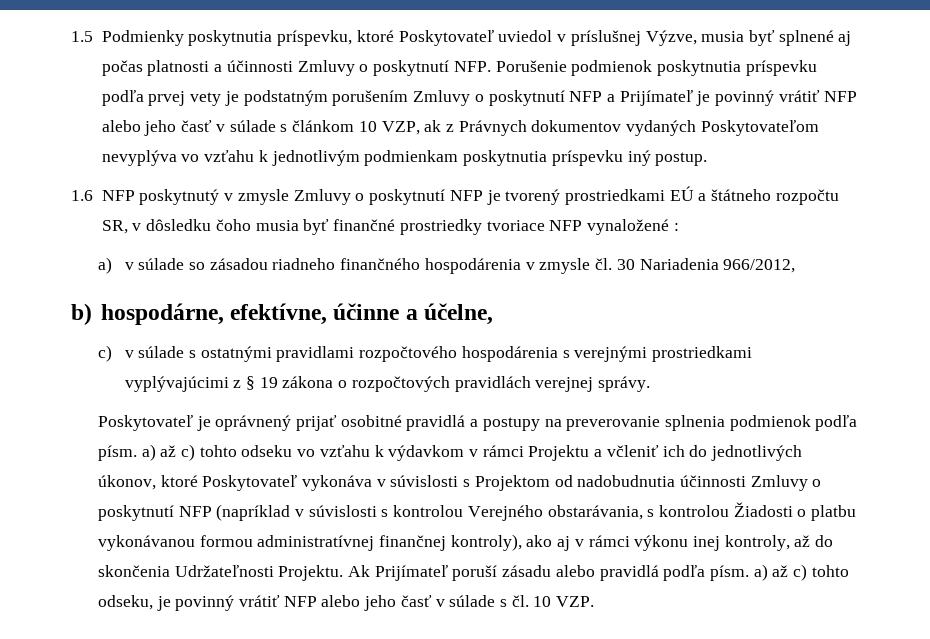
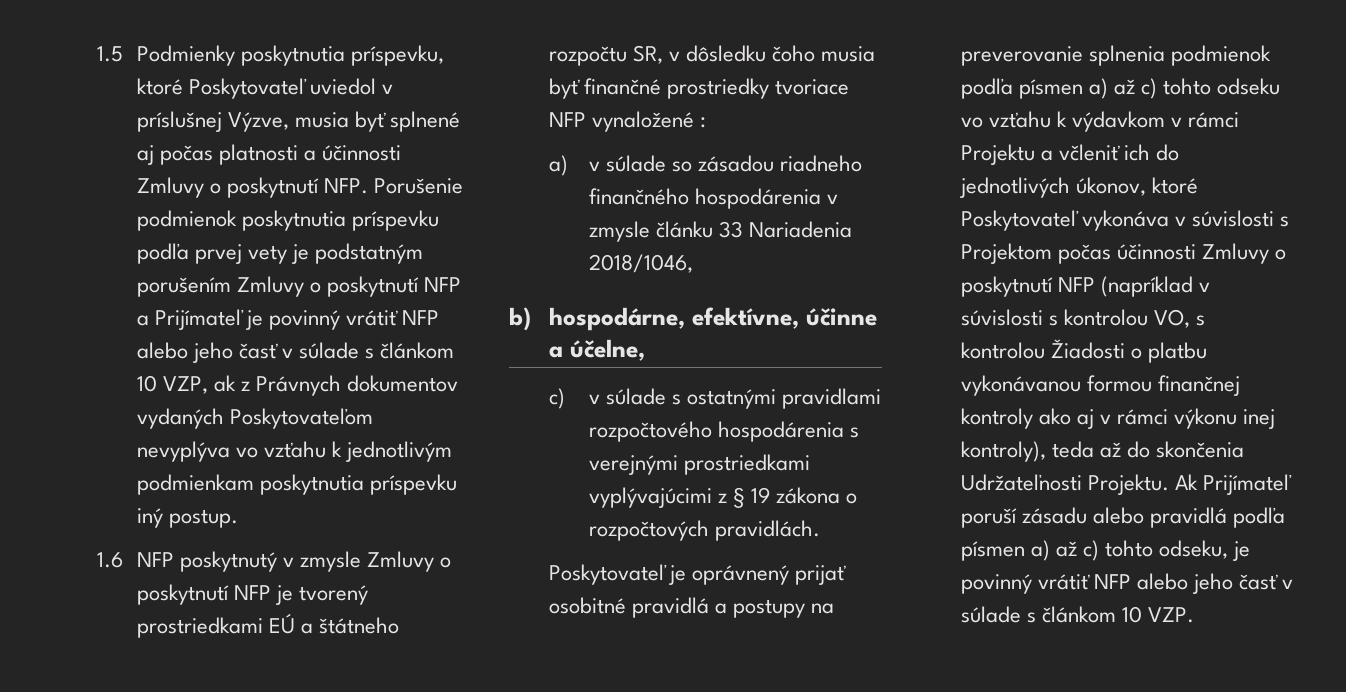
- a) v súlade so zásadou riadneho finančného hospodárenia v zmysle čl. 30 Nariadenia 966/2012,
+ a) v súlade so zásadou riadneho finančného hospodárenia v zmysle článku 33 Nariadenia 2018/1046,
- c) v súlade s ostatnými pravidlami rozpočtového hospodárenia s verejnými prostriedkami vyplývajúcimi z § 19 zákona o rozpočtových pravidlách verejnej správy.
+ c) v súlade s ostatnými pravidlami rozpočtového hospodárenia s verejnými prostriedkami vyplývajúcimi z § 19 zákona o rozpočtových pravidlách.
- Poskytovateľ je oprávnený prijať osobitné pravidlá a postupy na preverovanie splnenia podmienok podľa písm. a) až c) tohto odseku vo vzťahu k výdavkom v rámci Projektu a včleniť ich do jednotlivých úkonov, ktoré Poskytovateľ vykonáva v súvislosti s Projektom od nadobudnutia účinnosti Zmluvy o poskytnutí NFP (napríklad v súvislosti s kontrolou Verejného obstarávania, s kontrolou Žiadosti o platbu vykonávanou formou administratívnej finančnej kontroly), ako aj v rámci výkonu inej kontroly, až do skončenia Udržateľnosti Projektu.
+ Poskytovateľ je oprávnený prijať osobitné pravidlá a postupy na preverovanie splnenia podmienok podľa písmen a) až c) tohto odseku vo vzťahu k výdavkom v rámci Projektu a včleniť ich do jednotlivých úkonov, ktoré Poskytovateľ vykonáva v súvislosti s Projektom počas účinnosti Zmluvy o poskytnutí NFP (napríklad v súvislosti s kontrolou VO, s kontrolou Žiadosti o platbu vykonávanou formou finančnej kontroly ako aj v rámci výkonu inej kontroly), teda až do skončenia Udržateľnosti Projektu.
- Ak Prijímateľ poruší zásadu alebo pravidlá podľa písm. a) až c) tohto odseku, je povinný vrátiť NFP alebo jeho časť v súlade s čl. 10 VZP.
+ Ak Prijímateľ poruší zásadu alebo pravidlá podľa písmen a) až c) tohto odseku, je povinný vrátiť NFP alebo jeho časť v súlade s článkom 10 VZP.

